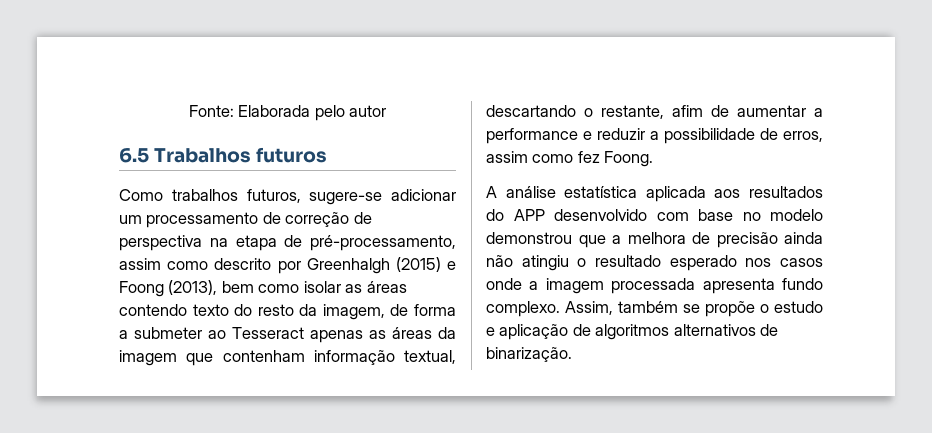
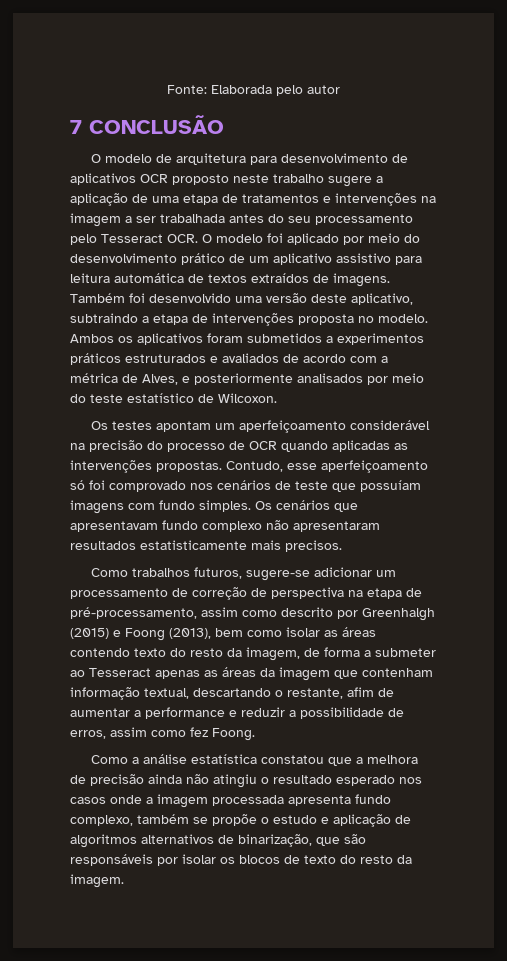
- 6.5 Trabalhos futuros
+ 7 CONCLUSÃO
+ O modelo de arquitetura para desenvolvimento de aplicativos OCR proposto neste trabalho sugere a aplicação de uma etapa de tratamentos e intervenções na imagem a ser trabalhada antes do seu processamento pelo Tesseract OCR. O modelo foi aplicado por meio do desenvolvimento prático de um aplicativo assistivo para leitura automática de textos extraídos de imagens. Também foi desenvolvido uma versão deste aplicativo, subtraindo a etapa de intervenções proposta no modelo. Ambos os aplicativos foram submetidos a experimentos práticos estruturados e avaliados de acordo com a métrica de Alves, e posteriormente analisados por meio do teste estatístico de Wilcoxon.
+ Os testes apontam um aperfeiçoamento considerável na precisão do processo de OCR quando aplicadas as intervenções propostas. Contudo, esse aperfeiçoamento só foi comprovado nos cenários de teste que possuíam imagens com fundo simples. Os cenários que apresentavam fundo complexo não apresentaram resultados estatisticamente mais precisos.
- A análise estatística aplicada aos resultados do APP desenvolvido com base no modelo demonstrou que a melhora de precisão ainda não atingiu o resultado esperado nos casos onde a imagem processada apresenta fundo complexo. Assim, também se propõe o estudo e aplicação de algoritmos alternativos de binarização.
+ Como a análise estatística constatou que a melhora de precisão ainda não atingiu o resultado esperado nos casos onde a imagem processada apresenta fundo complexo, também se propõe o estudo e aplicação de algoritmos alternativos de binarização, que são responsáveis por isolar os blocos de texto do resto da imagem.

